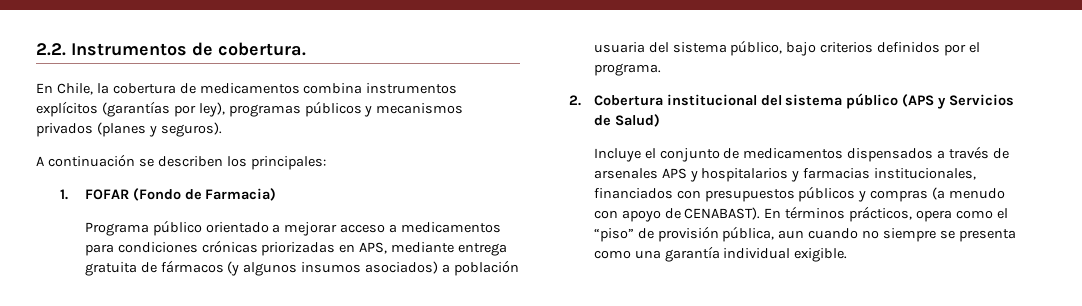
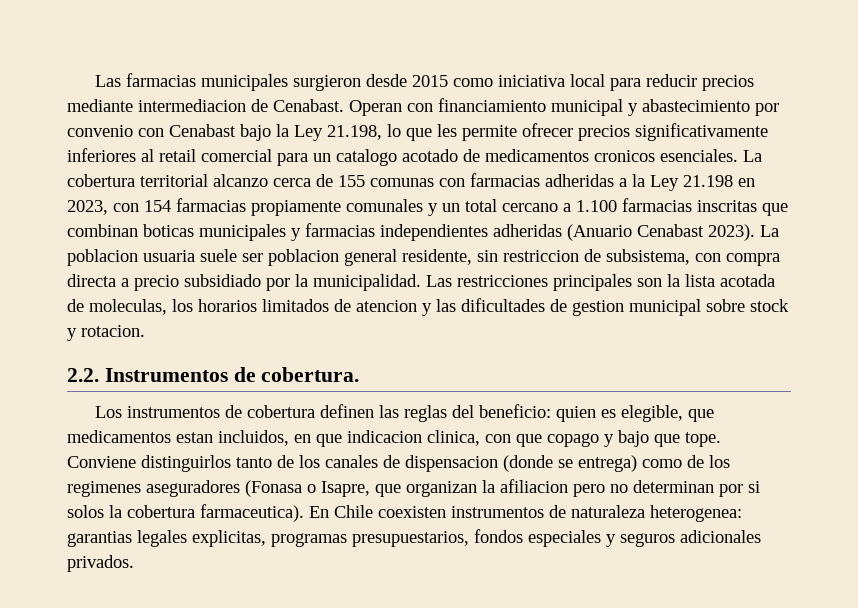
+ Las farmacias municipales surgieron desde 2015 como iniciativa local para reducir precios mediante intermediacion de Cenabast. Operan con financiamiento municipal y abastecimiento por convenio con Cenabast bajo la Ley 21.198, lo que les permite ofrecer precios significativamente inferiores al retail comercial para un catalogo acotado de medicamentos cronicos esenciales. La cobertura territorial alcanzo cerca de 155 comunas con farmacias adheridas a la Ley 21.198 en 2023, con 154 farmacias propiamente comunales y un total cercano a 1.100 farmacias inscritas que combinan boticas municipales y farmacias independientes adheridas (Anuario Cenabast 2023). La poblacion usuaria suele ser poblacion general residente, sin restriccion de subsistema, con compra directa a precio subsidiado por la municipalidad. Las restricciones principales son la lista acotada de moleculas, los horarios limitados de atencion y las dificultades de gestion municipal sobre stock y rotacion.
  2.2. Instrumentos de cobertura.
- En Chile, la cobertura de medicamentos combina instrumentos explícitos (garantías por ley), programas públicos y mecanismos privados (planes y seguros).
- A continuación se describen los principales:
- 1. FOFAR (Fondo de Farmacia)
- Programa público orientado a mejorar acceso a medicamentos para condiciones crónicas priorizadas en APS, mediante entrega gratuita de fármacos (y algunos insumos asociados) a población usuaria del sistema público, bajo criterios definidos por el programa.
- 2. Cobertura institucional del sistema público (APS y Servicios de Salud)
- Incluye el conjunto de medicamentos dispensados a través de arsenales APS y hospitalarios y farmacias institucionales, financiados con presupuestos públicos y compras (a menudo con apoyo de CENABAST). En términos prácticos, opera como el “piso” de provisión pública, aun cuando no siempre se presenta como una garantía individual exigible.
+ Los instrumentos de cobertura definen las reglas del beneficio: quien es elegible, que medicamentos estan incluidos, en que indicacion clinica, con que copago y bajo que tope. Conviene distinguirlos tanto de los canales de dispensacion (donde se entrega) como de los regimenes aseguradores (Fonasa o Isapre, que organizan la afiliacion pero no determinan por si solos la cobertura farmaceutica). En Chile coexisten instrumentos de naturaleza heterogenea: garantias legales explicitas, programas presupuestarios, fondos especiales y seguros adicionales privados.

